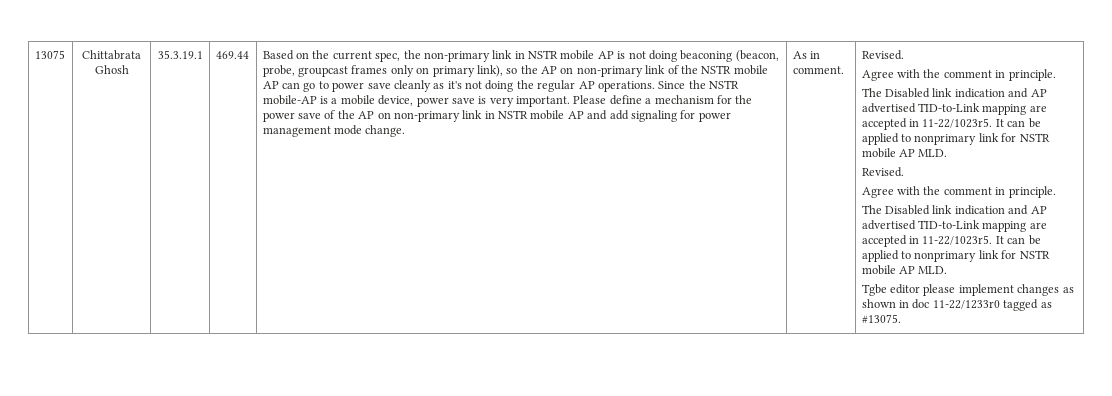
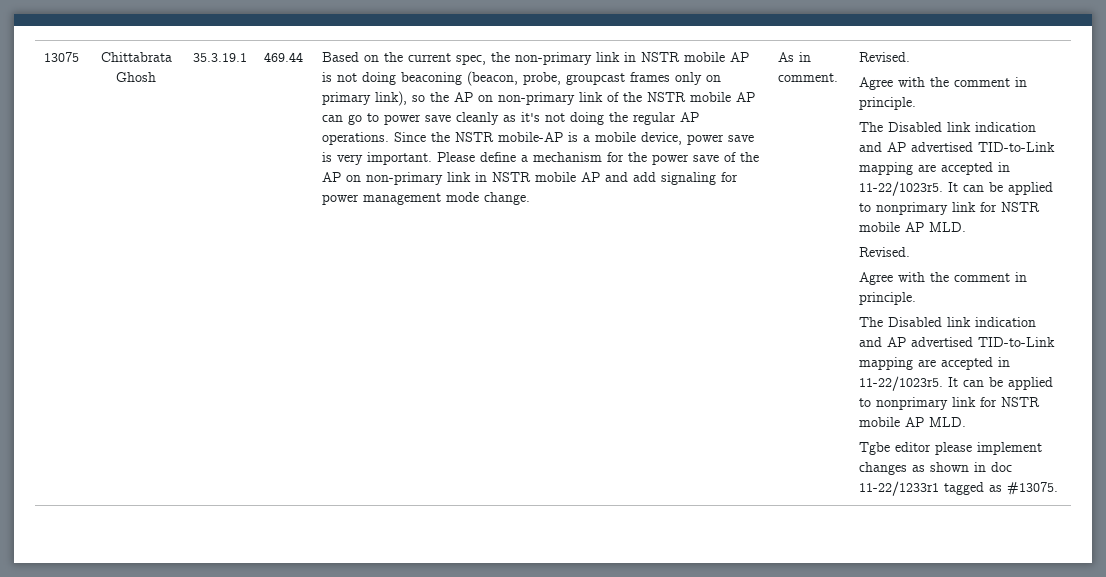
- Tgbe editor please implement changes as shown in doc 11-22/1233r0 tagged as #13075.
+ Tgbe editor please implement changes as shown in doc 11-22/1233r1 tagged as #13075.

